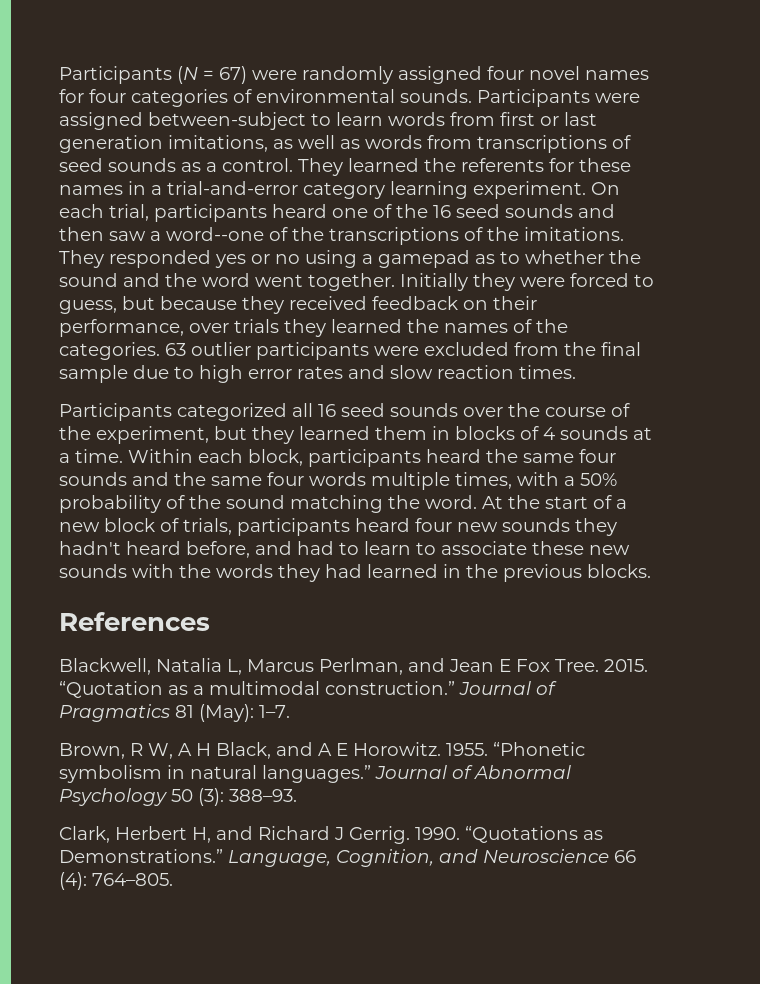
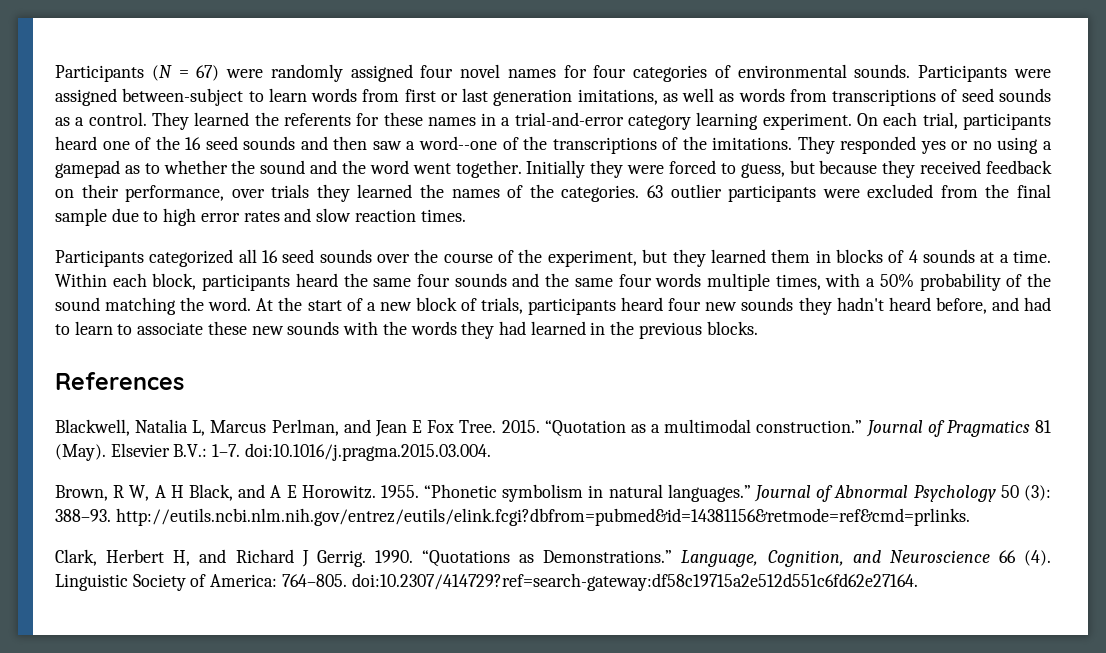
- Journal of Pragmatics 81 (May): 1–7.
+ Journal of Pragmatics 81 (May). Elsevier B.V.: 1–7. doi:10.1016/j.pragma.2015.03.004.
- Journal of Abnormal Psychology 50 (3): 388–93.
+ Journal of Abnormal Psychology 50 (3): 388–93. http://eutils.ncbi.nlm.nih.gov/entrez/eutils/elink.fcgi?dbfrom=pubmed&id=14381156&retmode=ref&cmd=prlinks.
- Language, Cognition, and Neuroscience 66 (4): 764–805.
+ Language, Cognition, and Neuroscience 66 (4). Linguistic Society of America: 764–805. doi:10.2307/414729?ref=search-gateway:df58c19715a2e512d551c6fd62e27164.

